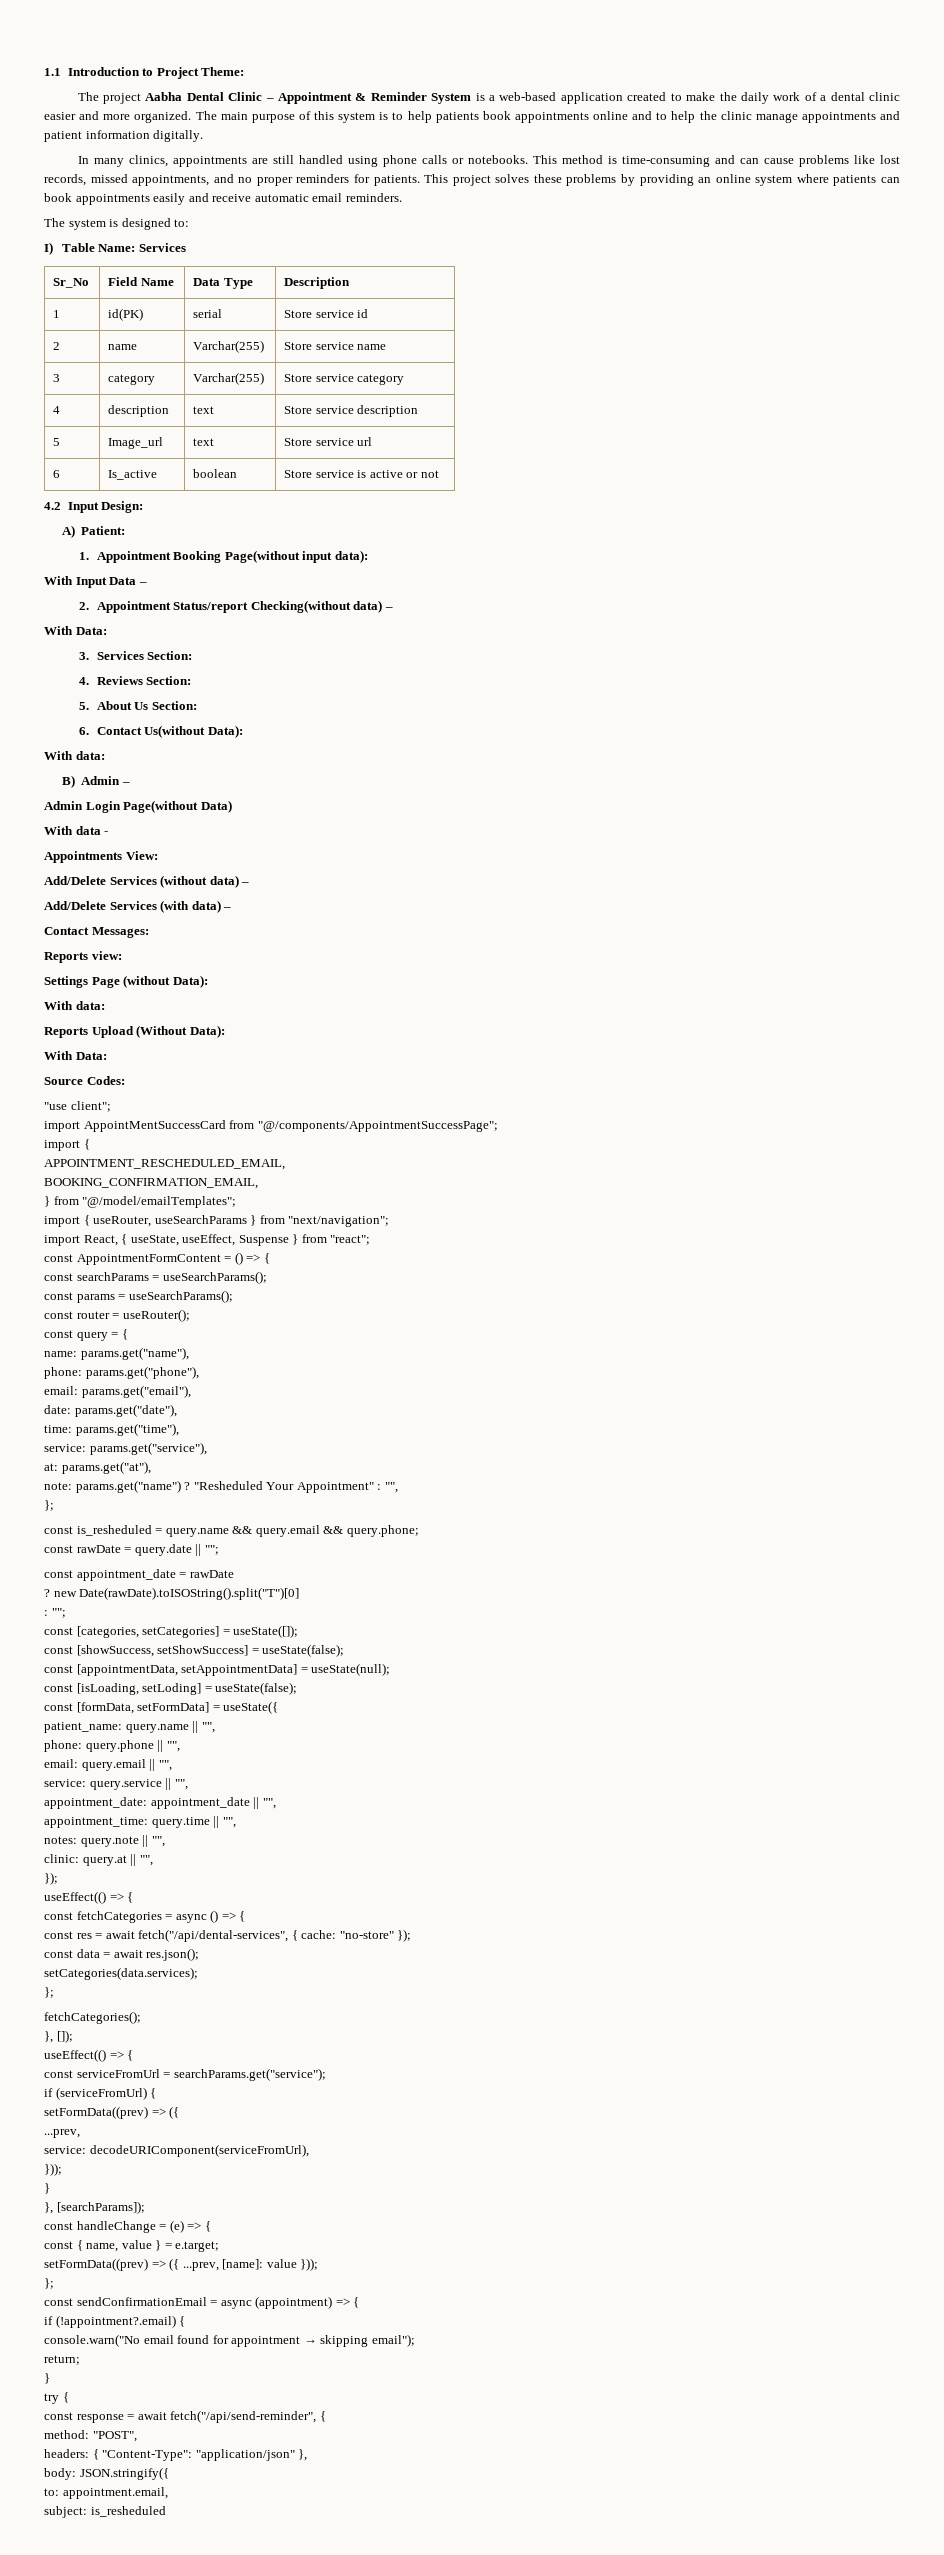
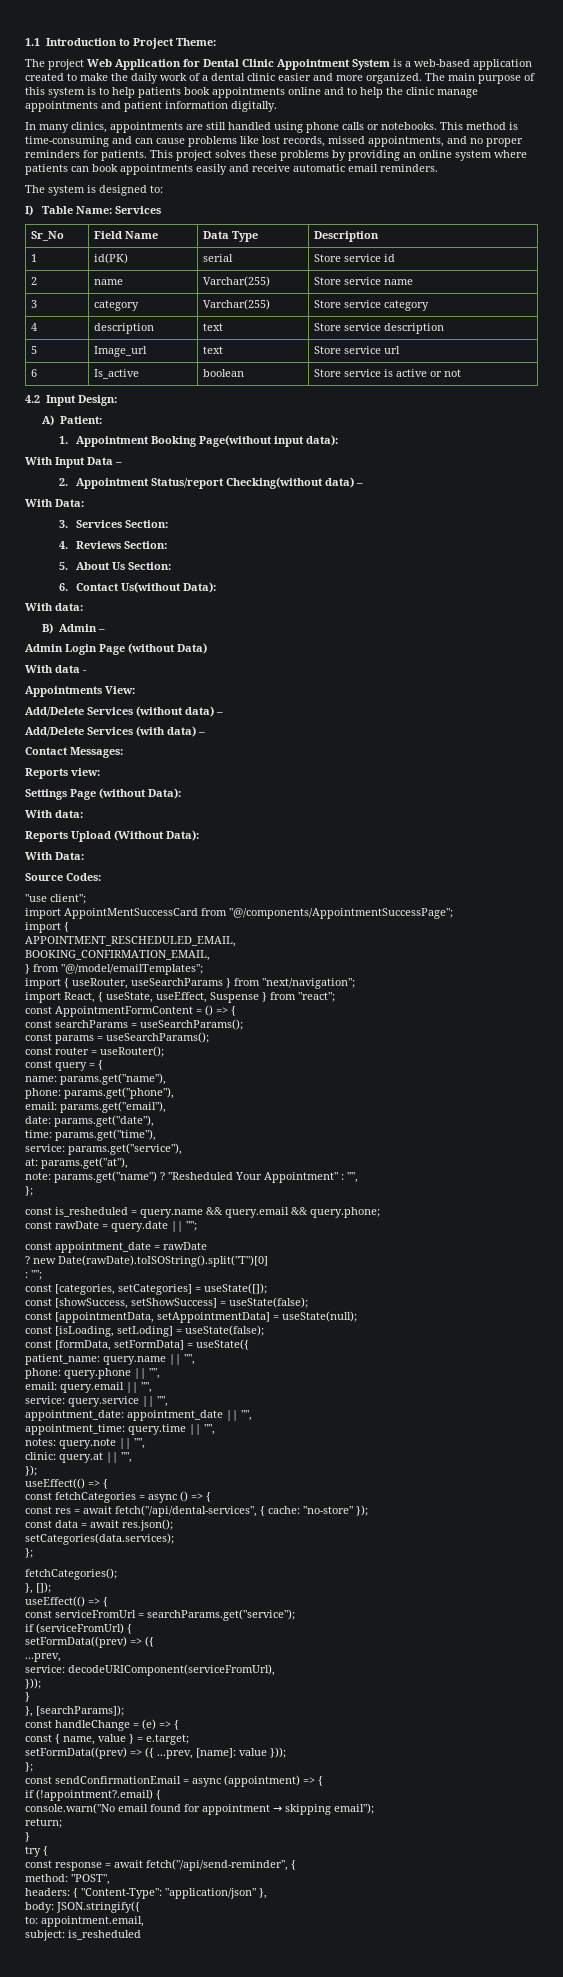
- The project Aabha Dental Clinic – Appointment & Reminder System is a web-based application created to make the daily work of a dental clinic easier and more organized.
+ The project Web Application for Dental Clinic Appointment System is a web-based application created to make the daily work of a dental clinic easier and more organized.
- Admin Login Page(without Data)
+ Admin Login Page (without Data)

